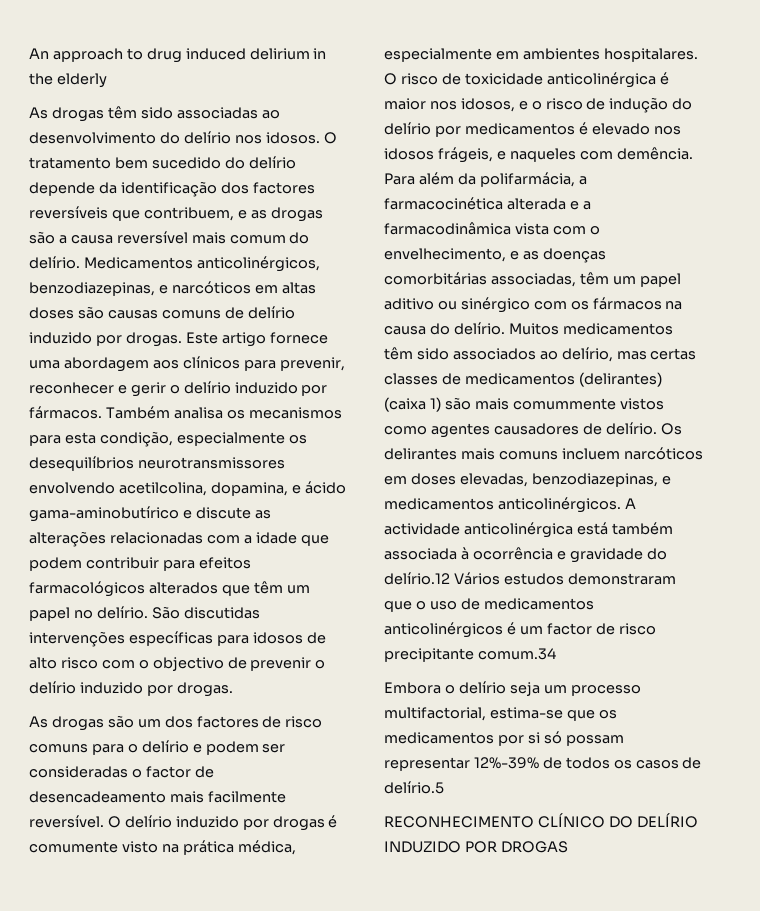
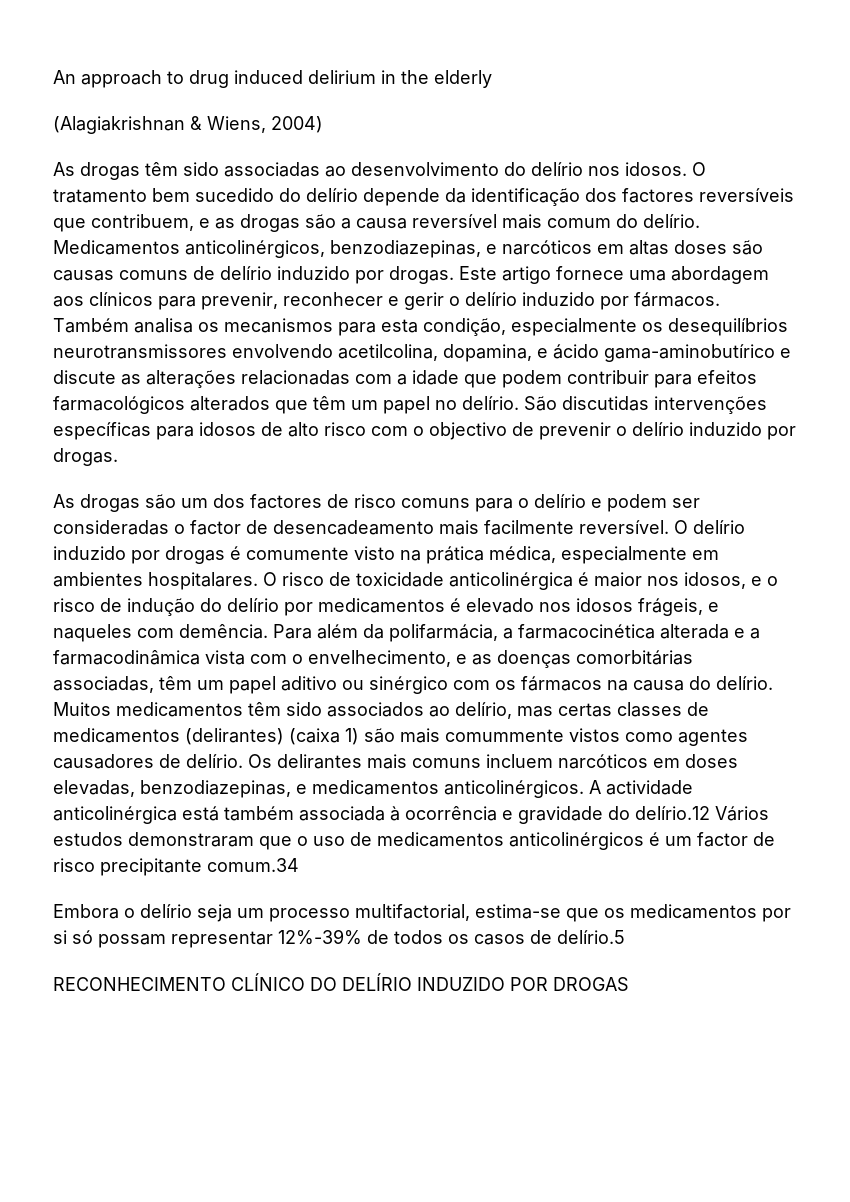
+ (Alagiakrishnan & Wiens, 2004)

